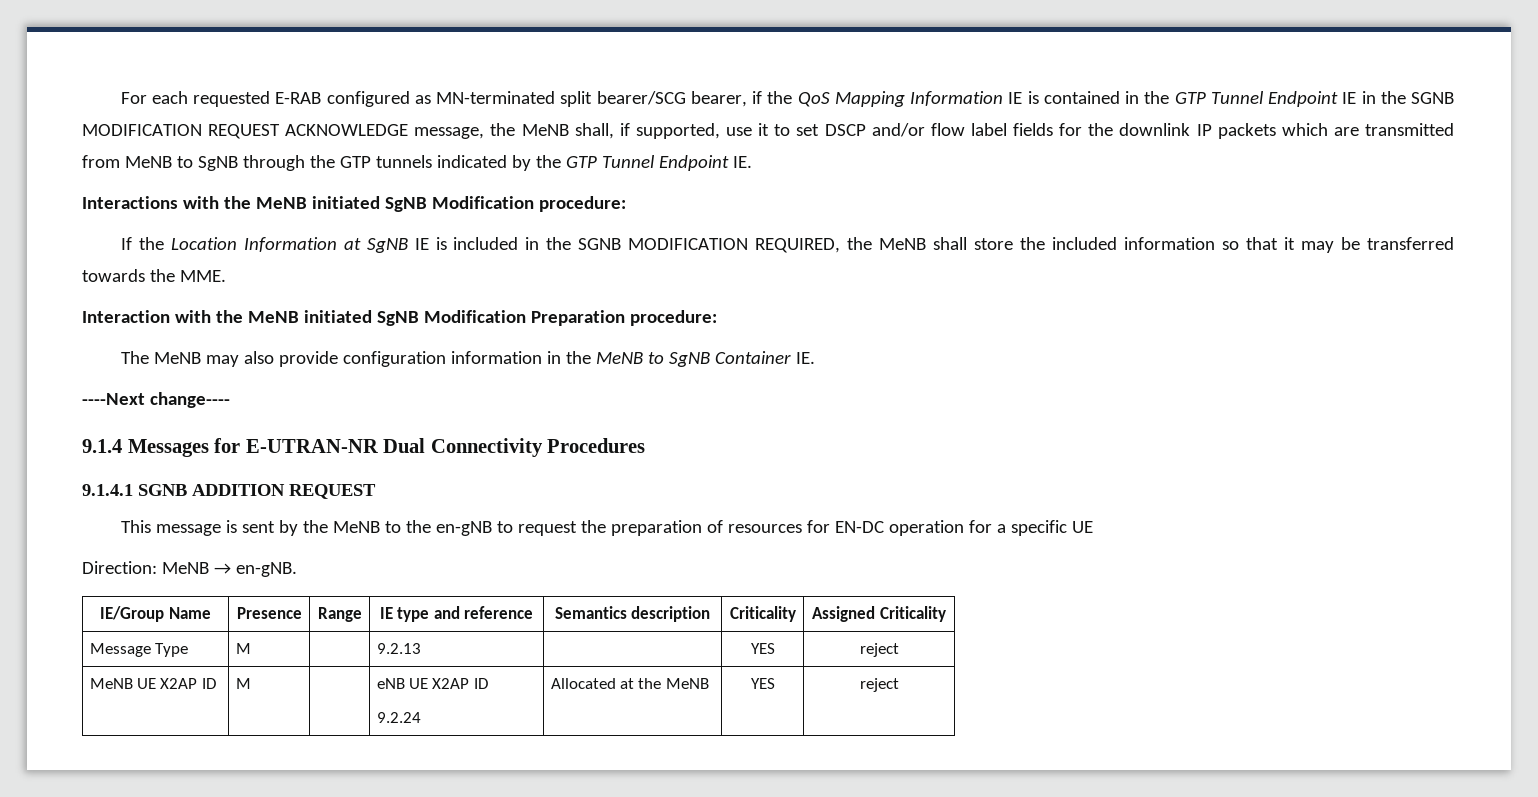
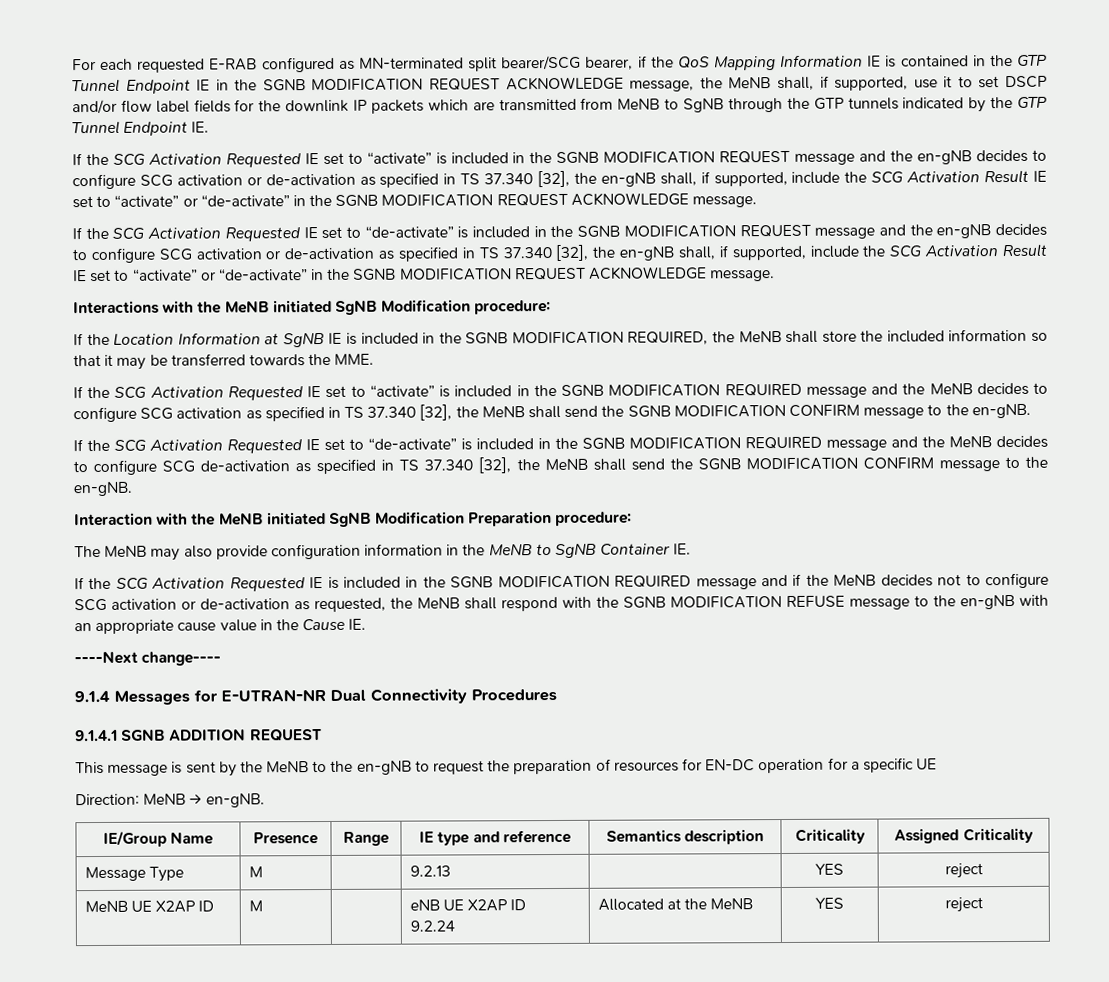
+ If the SCG Activation Requested IE set to “activate” is included in the SGNB MODIFICATION REQUEST message and the en-gNB decides to configure SCG activation or de-activation as specified in TS 37.340 [32], the en-gNB shall, if supported, include the SCG Activation Result IE set to “activate” or “de-activate” in the SGNB MODIFICATION REQUEST ACKNOWLEDGE message.
+ If the SCG Activation Requested IE set to “de-activate” is included in the SGNB MODIFICATION REQUEST message and the en-gNB decides to configure SCG activation or de-activation as specified in TS 37.340 [32], the en-gNB shall, if supported, include the SCG Activation Result IE set to “activate” or “de-activate” in the SGNB MODIFICATION REQUEST ACKNOWLEDGE message.
+ If the SCG Activation Requested IE set to “activate” is included in the SGNB MODIFICATION REQUIRED message and the MeNB decides to configure SCG activation as specified in TS 37.340 [32], the MeNB shall send the SGNB MODIFICATION CONFIRM message to the en-gNB.
+ If the SCG Activation Requested IE set to “de-activate” is included in the SGNB MODIFICATION REQUIRED message and the MeNB decides to configure SCG de-activation as specified in TS 37.340 [32], the MeNB shall send the SGNB MODIFICATION CONFIRM message to the en-gNB.
+ If the SCG Activation Requested IE is included in the SGNB MODIFICATION REQUIRED message and if the MeNB decides not to configure SCG activation or de-activation as requested, the MeNB shall respond with the SGNB MODIFICATION REFUSE message to the en-gNB with an appropriate cause value in the Cause IE.

